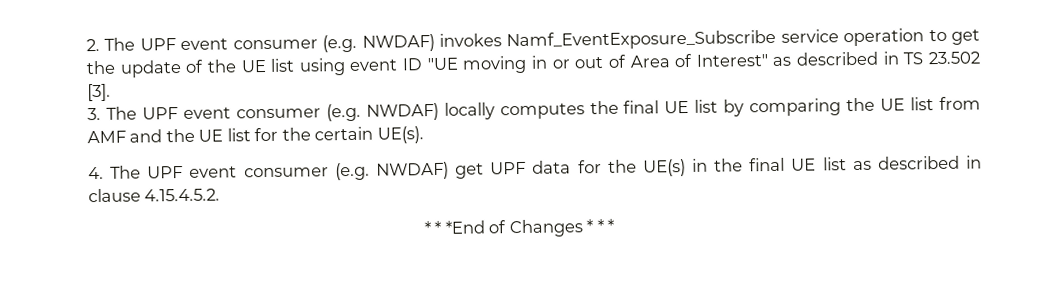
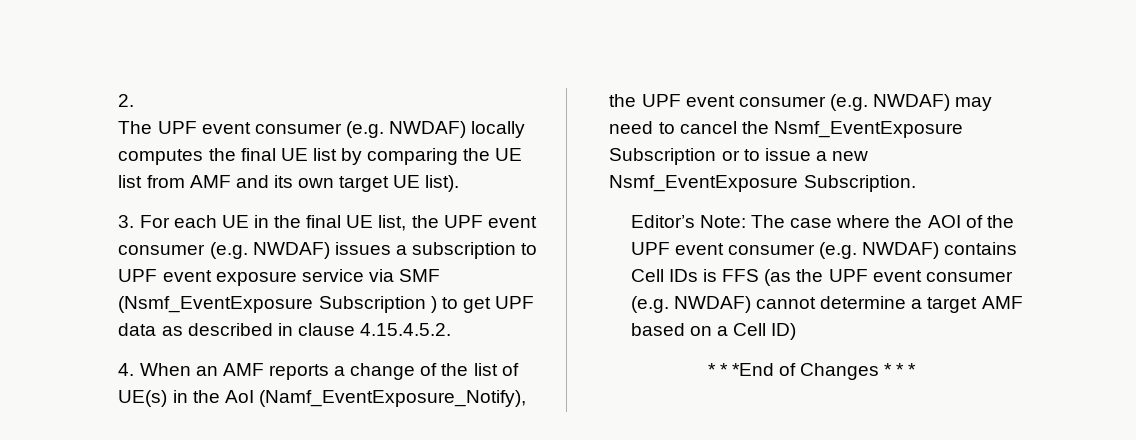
- 2. The UPF event consumer (e.g. NWDAF) invokes Namf_EventExposure_Subscribe service operation to get the update of the UE list using event ID "UE moving in or out of Area of Interest" as described in TS 23.502 [3].
- 3. The UPF event consumer (e.g. NWDAF) locally computes the final UE list by comparing the UE list from AMF and the UE list for the certain UE(s).
- 4. The UPF event consumer (e.g. NWDAF) get UPF data for the UE(s) in the final UE list as described in clause 4.15.4.5.2.
+ 2.
+ The UPF event consumer (e.g. NWDAF) locally computes the final UE list by comparing the UE list from AMF and its own target UE list).
+ 3. For each UE in the final UE list, the UPF event consumer (e.g. NWDAF) issues a subscription to UPF event exposure service via SMF (Nsmf_EventExposure Subscription ) to get UPF data as described in clause 4.15.4.5.2.
+ 4. When an AMF reports a change of the list of UE(s) in the AoI (Namf_EventExposure_Notify), the UPF event consumer (e.g. NWDAF) may need to cancel the Nsmf_EventExposure Subscription or to issue a new Nsmf_EventExposure Subscription.
+ Editor’s Note: The case where the AOI of the UPF event consumer (e.g. NWDAF) contains Cell IDs is FFS (as the UPF event consumer (e.g. NWDAF) cannot determine a target AMF based on a Cell ID)

